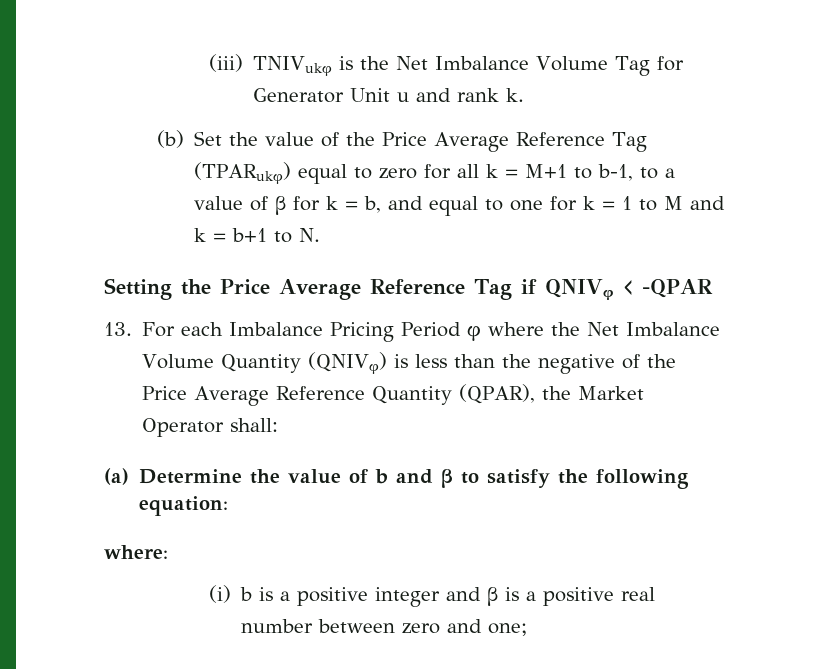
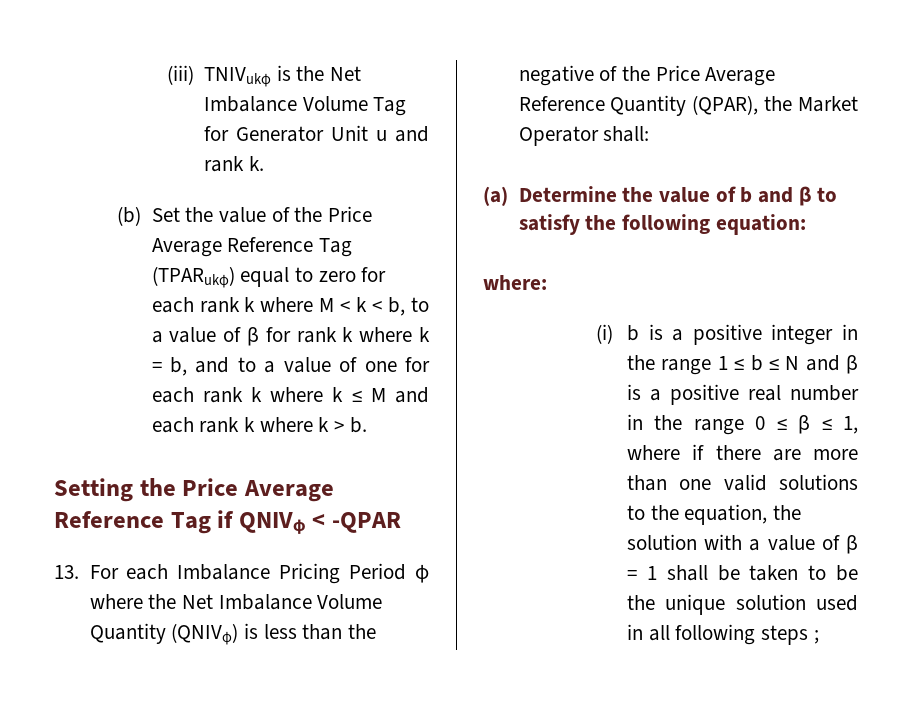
- (b) Set the value of the Price Average Reference Tag (TPARukφ) equal to zero for all k = M+1 to b-1, to a value of β for k = b, and equal to one for k = 1 to M and k = b+1 to N.
+ (b) Set the value of the Price Average Reference Tag (TPARukφ) equal to zero for each rank k where M < k < b, to a value of β for rank k where k = b, and to a value of one for each rank k where k ≤ M and each rank k where k > b.
- (i) b is a positive integer and β is a positive real number between zero and one;
+ (i) b is a positive integer in the range 1 ≤ b ≤ N and β is a positive real number in the range 0 ≤ β ≤ 1, where if there are more than one valid solutions to the equation, the solution with a value of β = 1 shall be taken to be the unique solution used in all following steps ;

